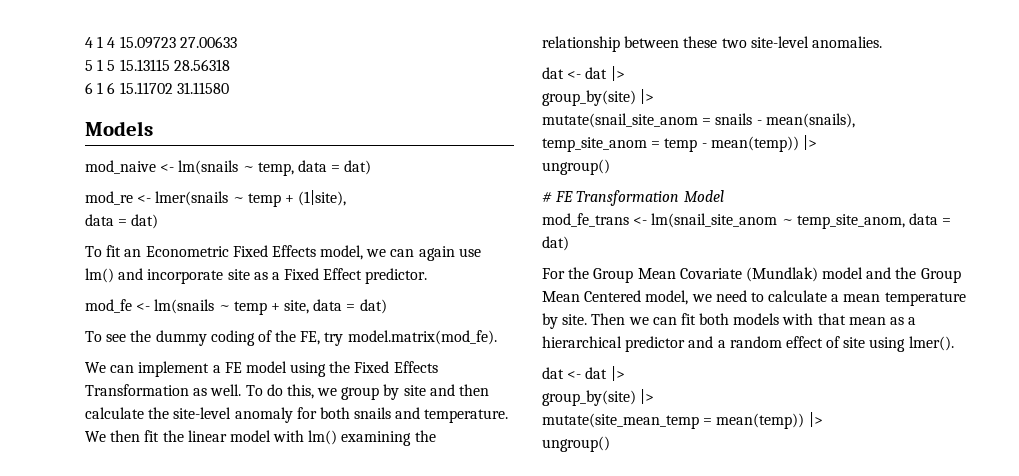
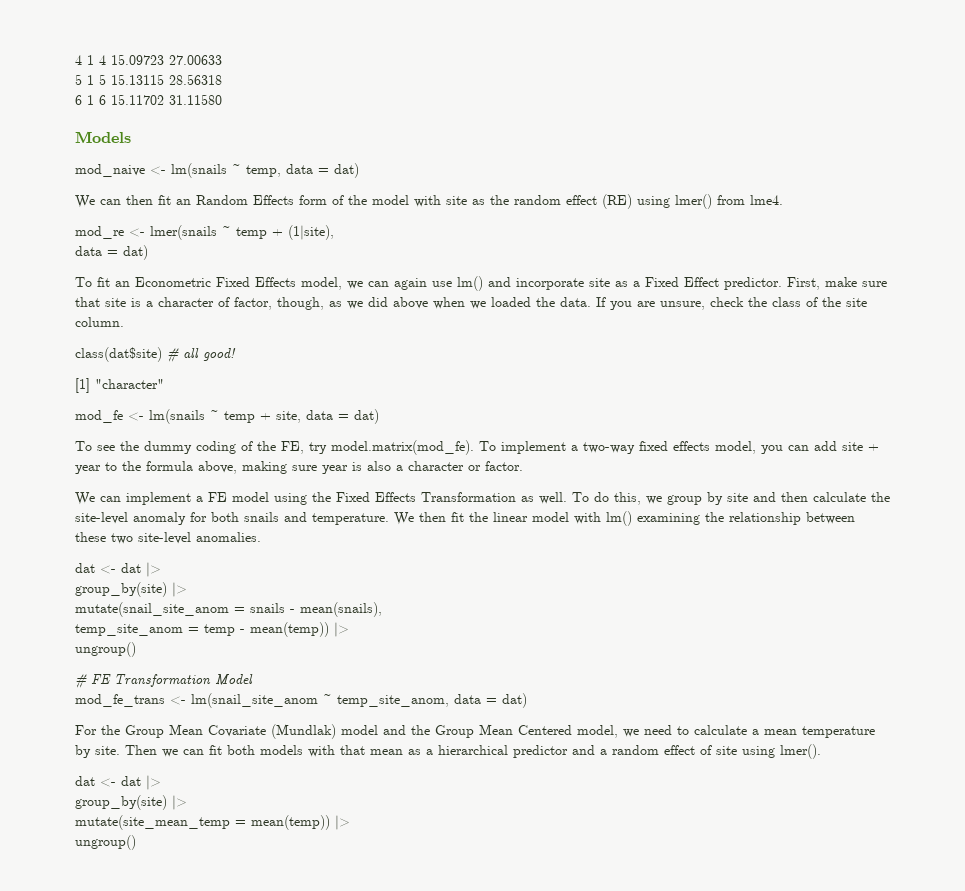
+ We can then fit an Random Effects form of the model with site as the random effect (RE) using lmer() from lme4.
+ First, make sure that site is a character of factor, though, as we did above when we loaded the data. If you are unsure, check the class of the site column.
+ class(dat$site) # all good!
+ [1] "character"
- To see the dummy coding of the FE, try model.matrix(mod_fe).
+ To see the dummy coding of the FE, try model.matrix(mod_fe). To implement a two-way fixed effects model, you can add site + year to the formula above, making sure year is also a character or factor.

